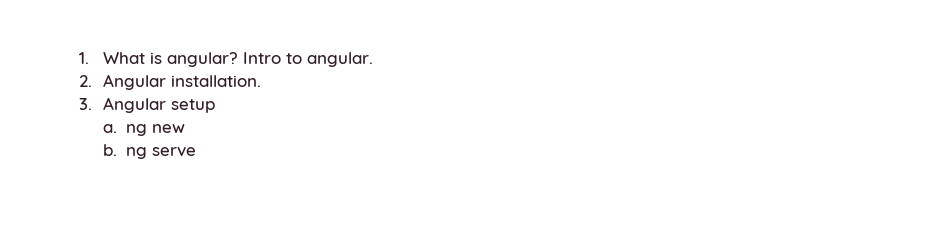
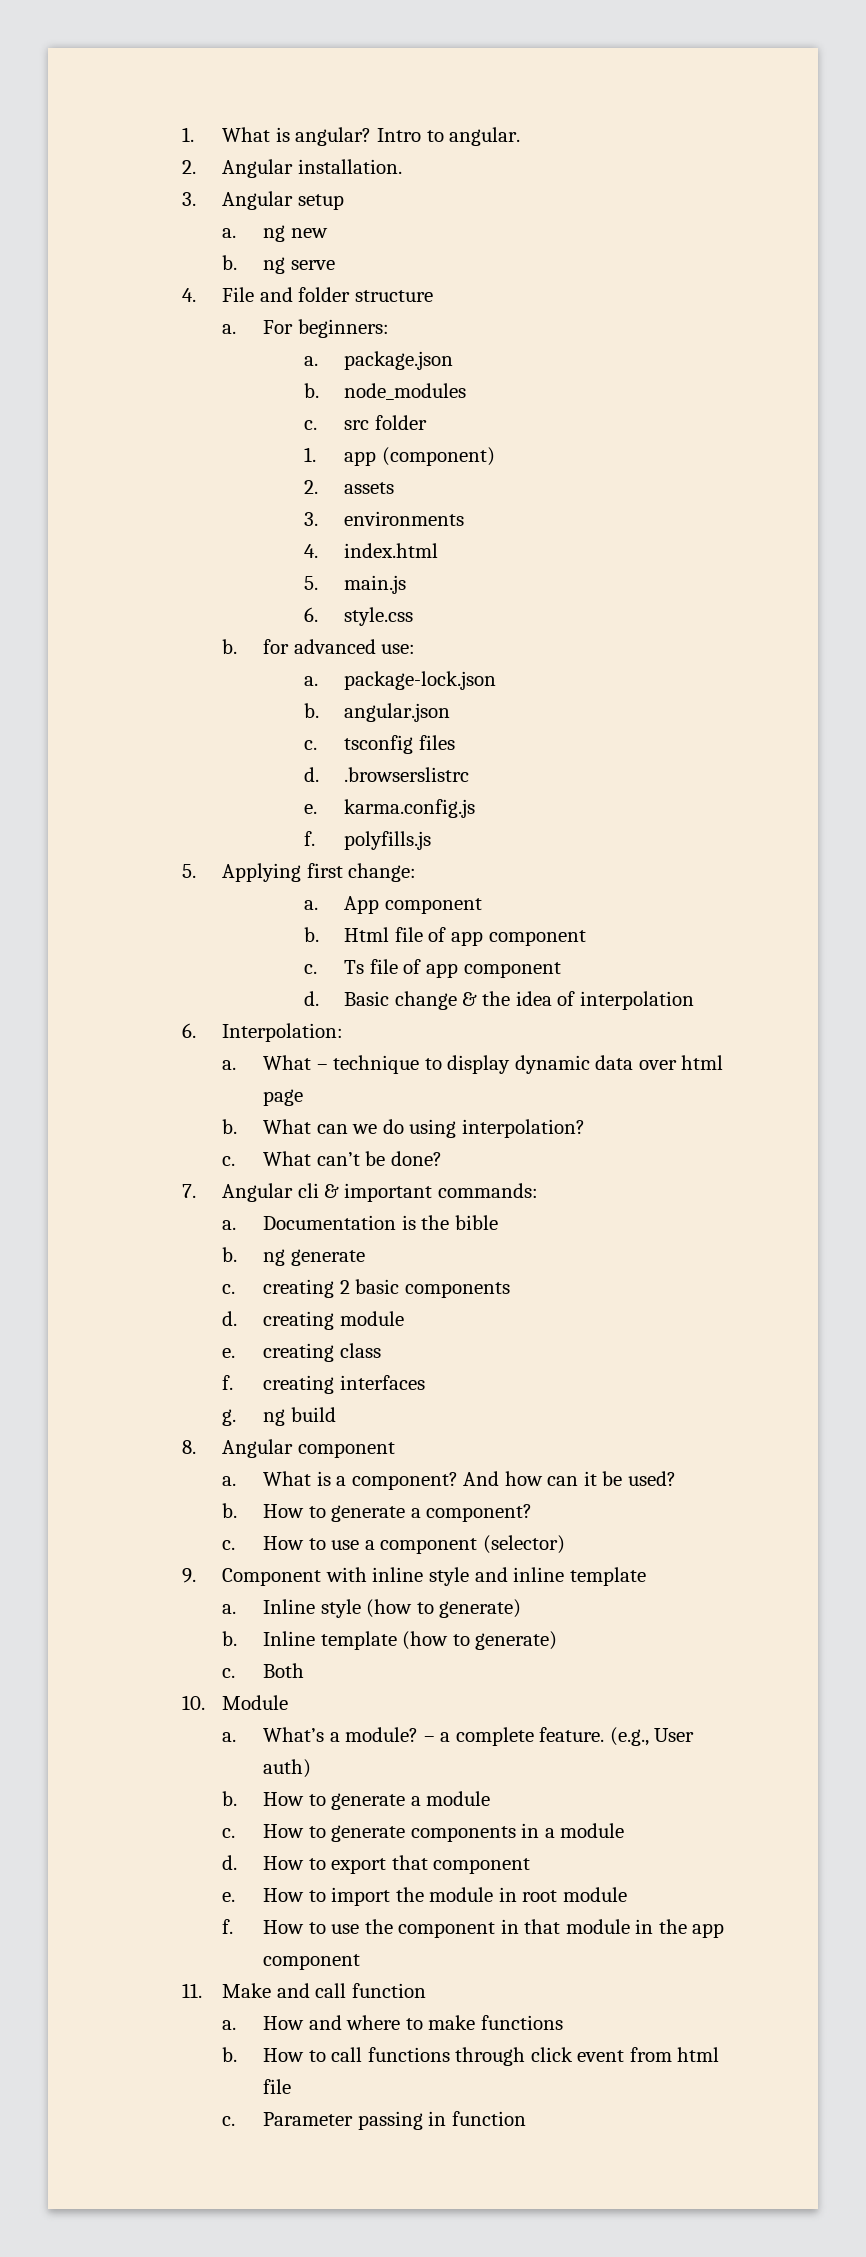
+ 4. File and folder structure
+ a. For beginners:
+ a. package.json
+ b. node_modules
+ c. src folder
+ 1. app (component)
+ 2. assets
+ 3. environments
+ 4. index.html
+ 5. main.js
+ 6. style.css
+ b. for advanced use:
+ a. package-lock.json
+ b. angular.json
+ c. tsconfig files
+ d. .browserslistrc
+ e. karma.config.js
+ f. polyfills.js
+ 5. Applying first change:
+ a. App component
+ b. Html file of app component
+ c. Ts file of app component
+ d. Basic change & the idea of interpolation
+ 6. Interpolation:
+ a. What – technique to display dynamic data over html page
+ b. What can we do using interpolation?
+ c. What can’t be done?
+ 7. Angular cli & important commands:
+ a. Documentation is the bible
+ b. ng generate
+ c. creating 2 basic components
+ d. creating module
+ e. creating class
+ f. creating interfaces
+ g. ng build
+ 8. Angular component
+ a. What is a component? And how can it be used?
+ b. How to generate a component?
+ c. How to use a component (selector)
+ 9. Component with inline style and inline template
+ a. Inline style (how to generate)
+ b. Inline template (how to generate)
+ c. Both
+ 10. Module
+ a. What’s a module? – a complete feature. (e.g., User auth)
+ b. How to generate a module
+ c. How to generate components in a module
+ d. How to export that component
+ e. How to import the module in root module
+ f. How to use the component in that module in the app component
+ 11. Make and call function
+ a. How and where to make functions
+ b. How to call functions through click event from html file
+ c. Parameter passing in function

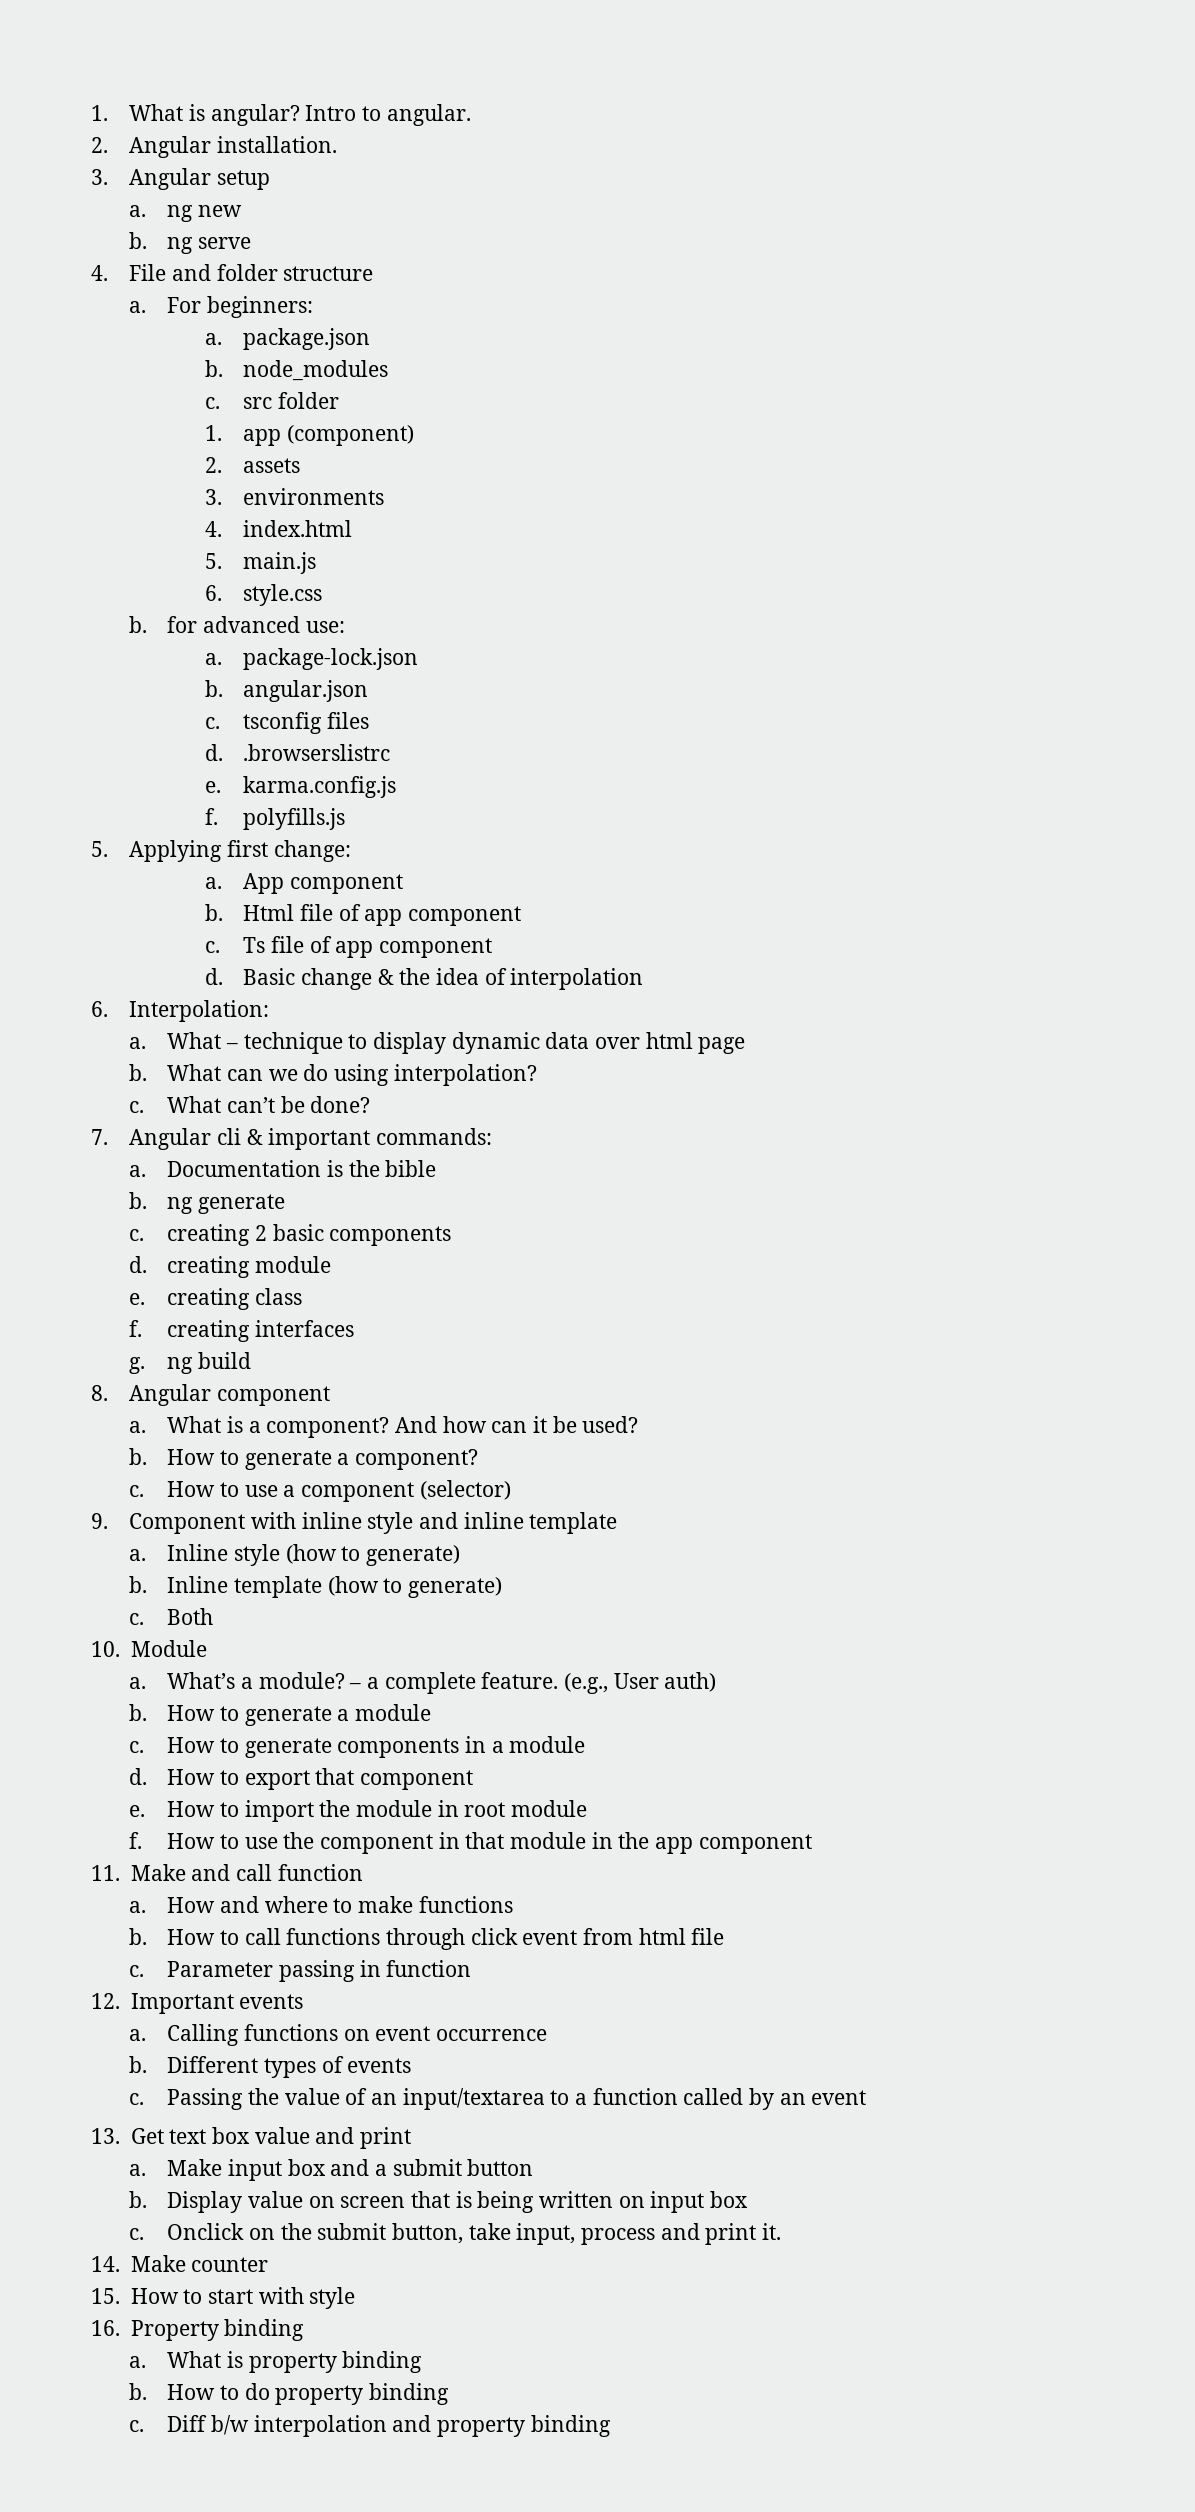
+ 12. Important events
+ a. Calling functions on event occurrence
+ b. Different types of events
+ c. Passing the value of an input/textarea to a function called by an event
+ 13. Get text box value and print
+ a. Make input box and a submit button
+ b. Display value on screen that is being written on input box
+ c. Onclick on the submit button, take input, process and print it.
+ 14. Make counter
+ 15. How to start with style
+ 16. Property binding
+ a. What is property binding
+ b. How to do property binding
+ c. Diff b/w interpolation and property binding

